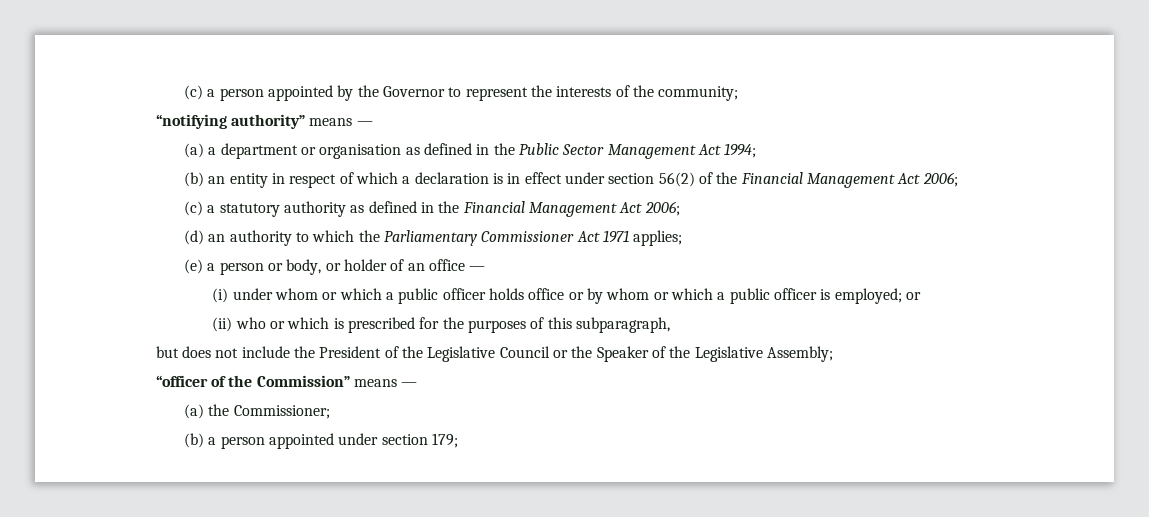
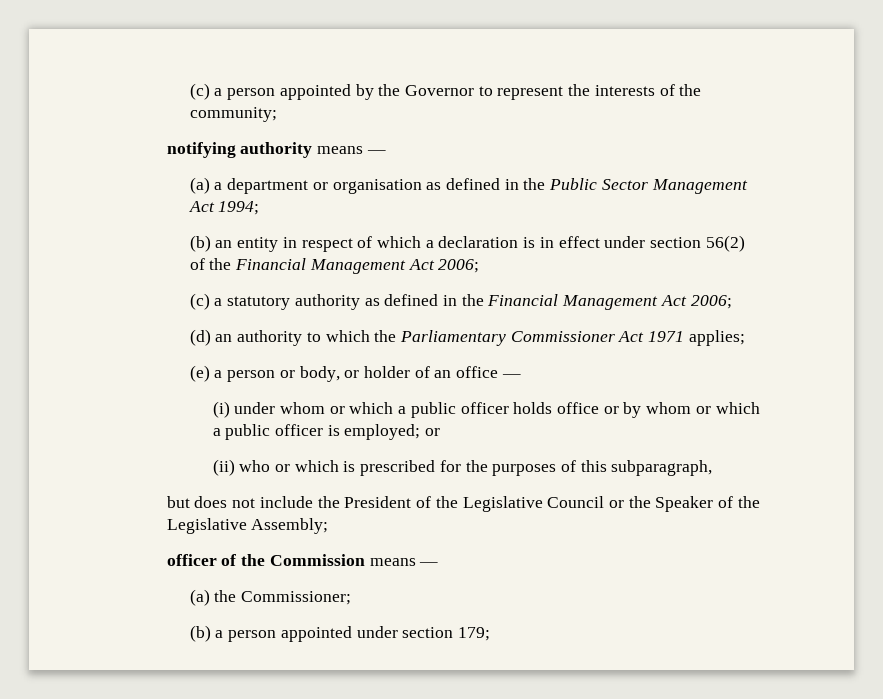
- “notifying authority” means —
+ notifying authority means —
- “officer of the Commission” means —
+ officer of the Commission means —

